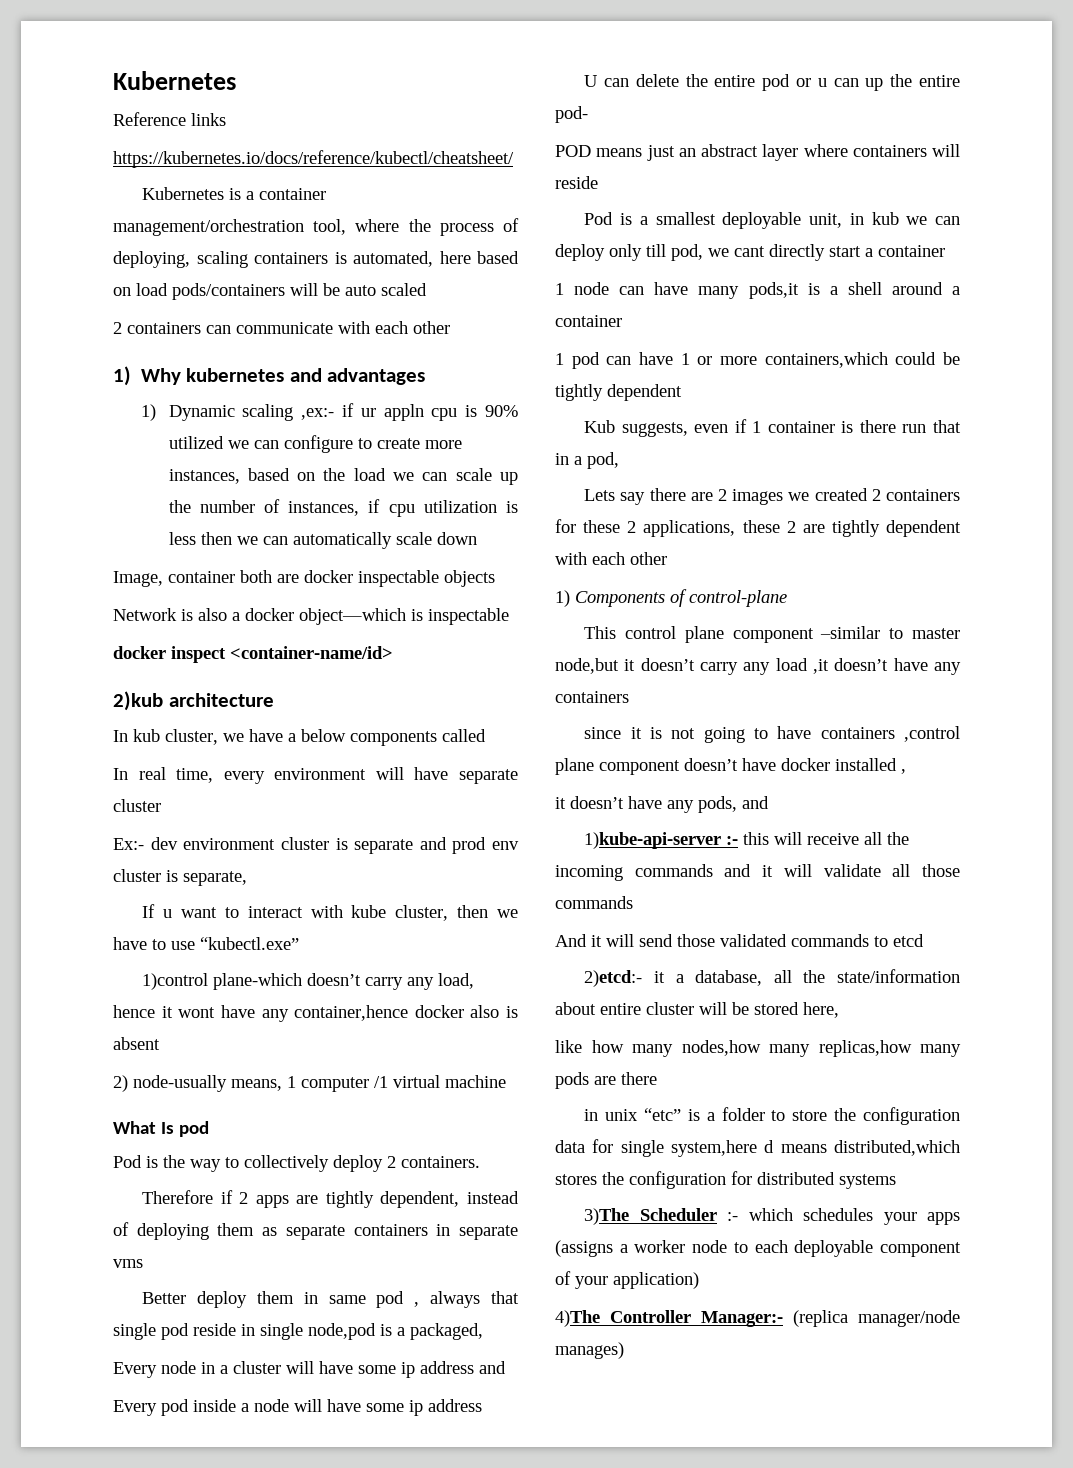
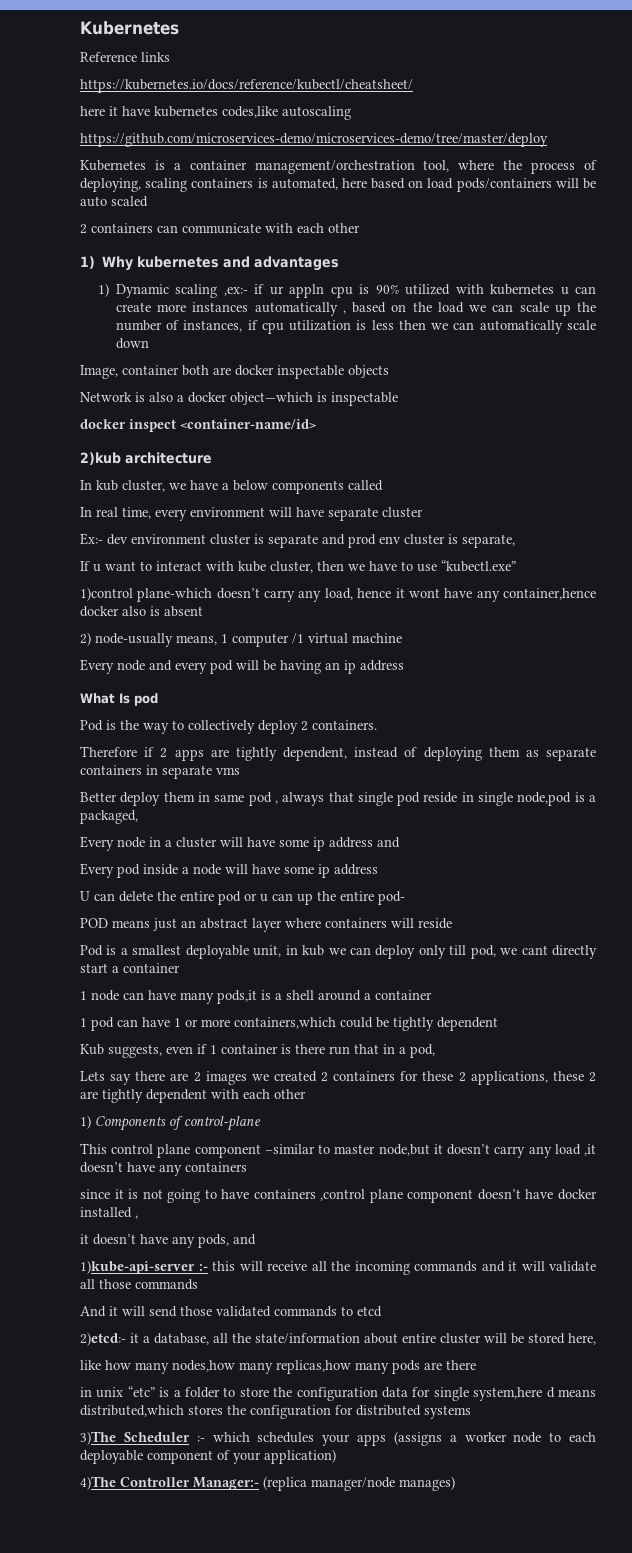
+ here it have kubernetes codes,like autoscaling
+ https://github.com/microservices-demo/microservices-demo/tree/master/deploy
- 1) Dynamic scaling ,ex:- if ur appln cpu is 90% utilized we can configure to create more instances, based on the load we can scale up the number of instances, if cpu utilization is less then we can automatically scale down
+ 1) Dynamic scaling ,ex:- if ur appln cpu is 90% utilized with kubernetes u can create more instances automatically , based on the load we can scale up the number of instances, if cpu utilization is less then we can automatically scale down
+ Every node and every pod will be having an ip address

